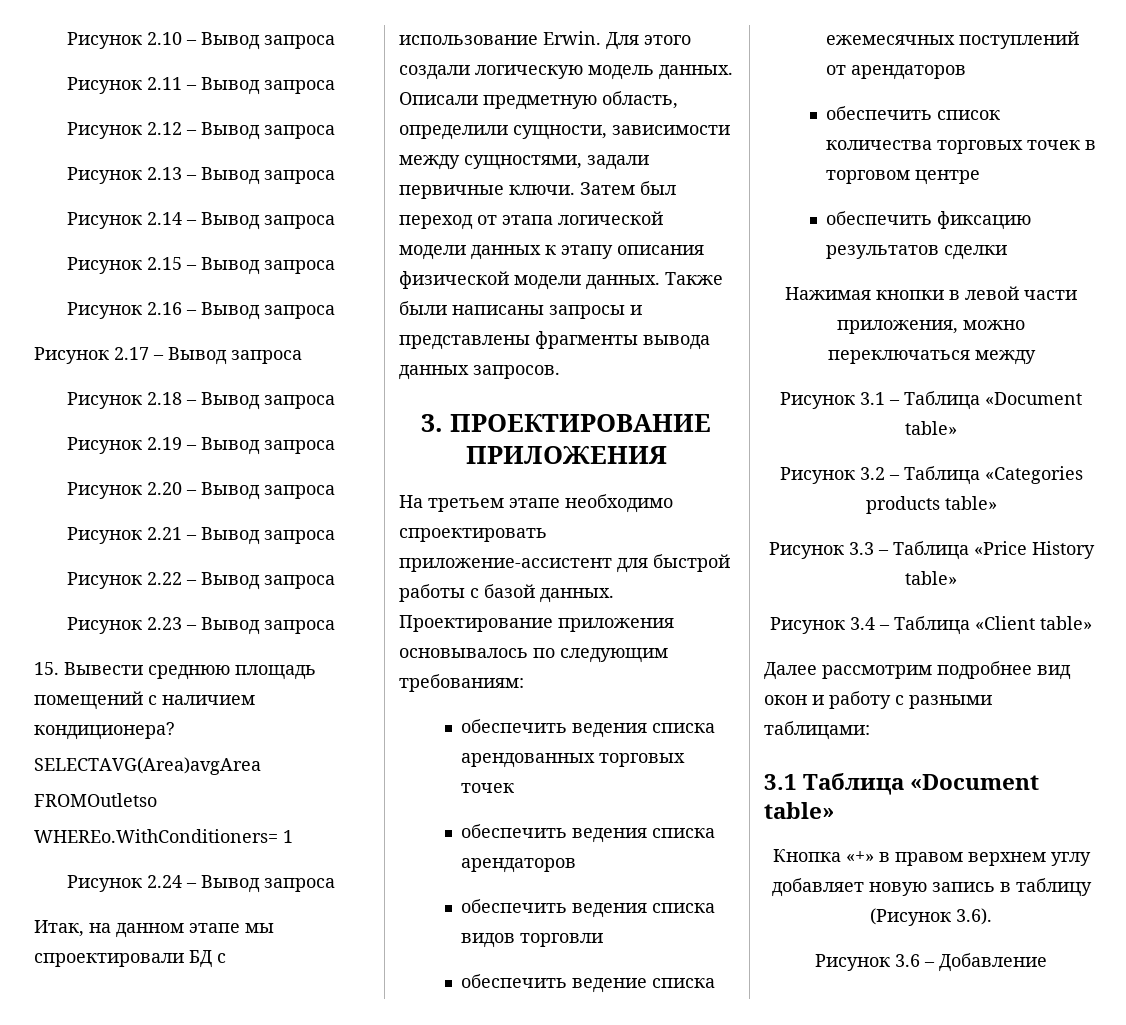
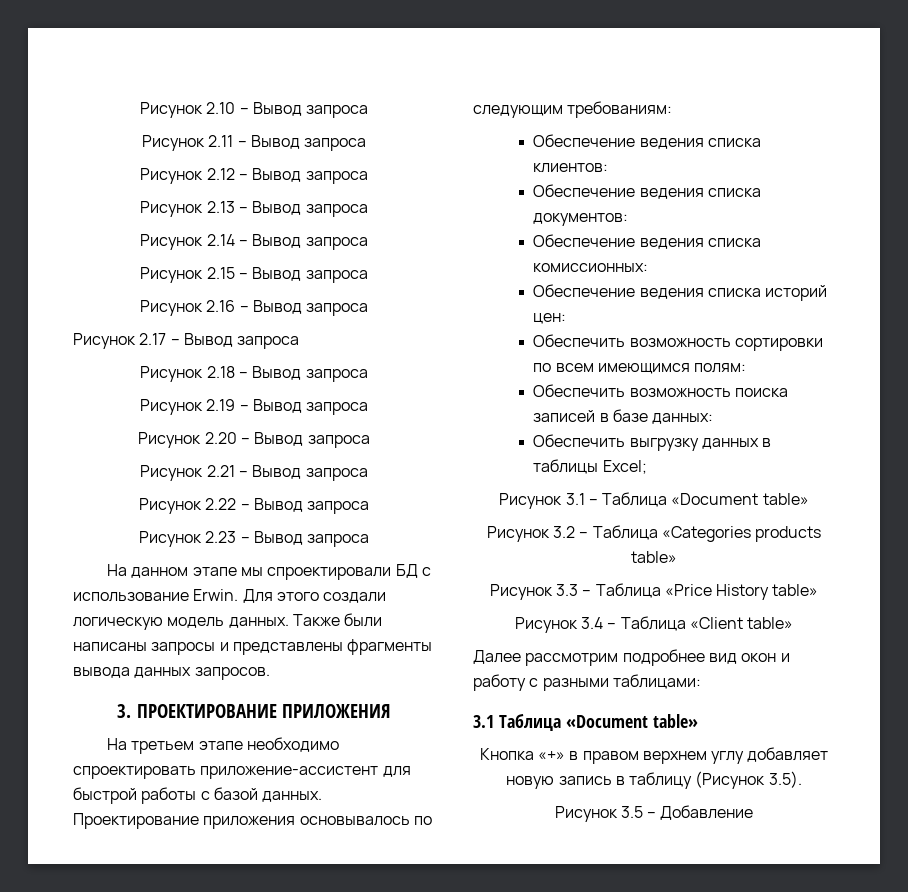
- 15. Вывести среднюю площадь помещений с наличием кондиционера?
- SELECTAVG(Area)avgArea
- FROMOutletso
- WHEREo.WithConditioners= 1
- Рисунок 2.24 – Вывод запроса
- Итак, на данном этапе мы спроектировали БД с использование Erwin.
+ На данном этапе мы спроектировали БД с использование Erwin.
- Описали предметную область, определили сущности, зависимости между сущностями, задали первичные ключи. Затем был переход от этапа логической модели данных к этапу описания физической модели данных.
- обеспечить ведения списка арендованных торговых точек
- обеспечить ведения списка арендаторов
- обеспечить ведения списка видов торговли
- обеспечить ведение списка ежемесячных поступлений от арендаторов
- обеспечить список количества торговых точек в торговом центре
- обеспечить фиксацию результатов сделки
- Нажимая кнопки в левой части приложения, можно переключаться между
+ Обеспечение ведения списка клиентов:
+ Обеспечение ведения списка документов:
+ Обеспечение ведения списка комиссионных:
+ Обеспечение ведения списка историй цен:
+ Обеспечить возможность сортировки по всем имеющимся полям:
+ Обеспечить возможность поиска записей в базе данных:
+ Обеспечить выгрузку данных в таблицы Excel;
- Кнопка «+» в правом верхнем углу добавляет новую запись в таблицу (Рисунок 3.6).
- Рисунок 3.6 – Добавление
+ Кнопка «+» в правом верхнем углу добавляет новую запись в таблицу (Рисунок 3.5).
+ Рисунок 3.5 – Добавление

